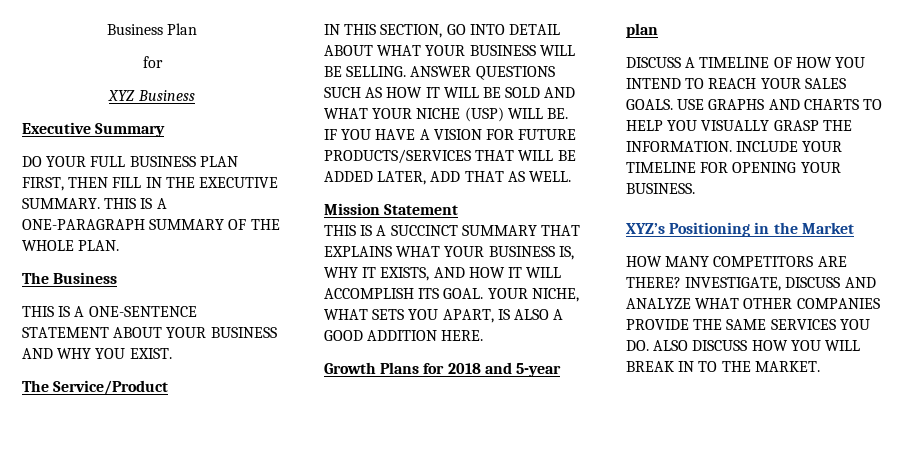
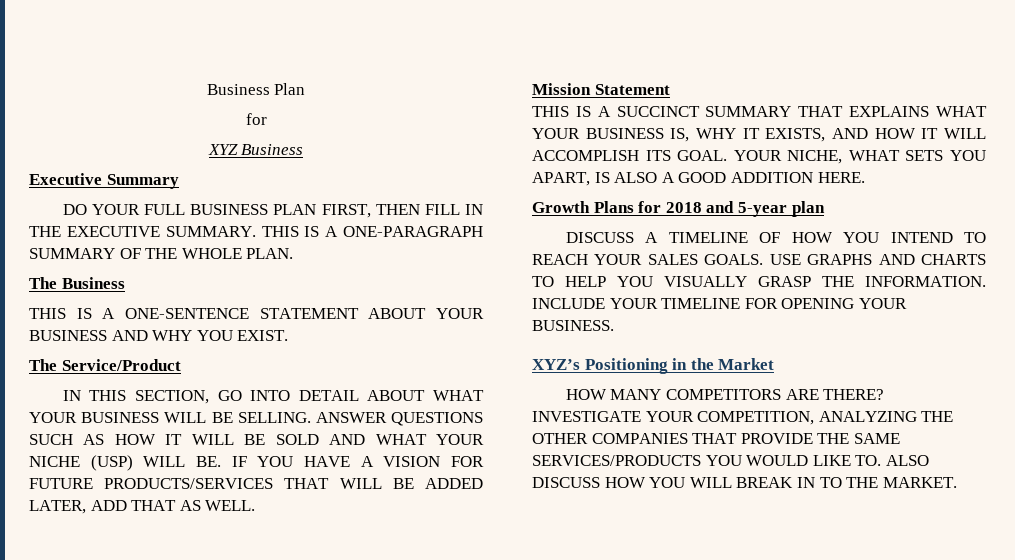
- INVESTIGATE, DISCUSS AND ANALYZE WHAT OTHER COMPANIES PROVIDE THE SAME SERVICES YOU DO. ALSO DISCUSS HOW YOU WILL BREAK IN TO THE MARKET.
+ INVESTIGATE YOUR COMPETITION, ANALYZING THE OTHER COMPANIES THAT PROVIDE THE SAME SERVICES/PRODUCTS YOU WOULD LIKE TO. ALSO DISCUSS HOW YOU WILL BREAK IN TO THE MARKET.

